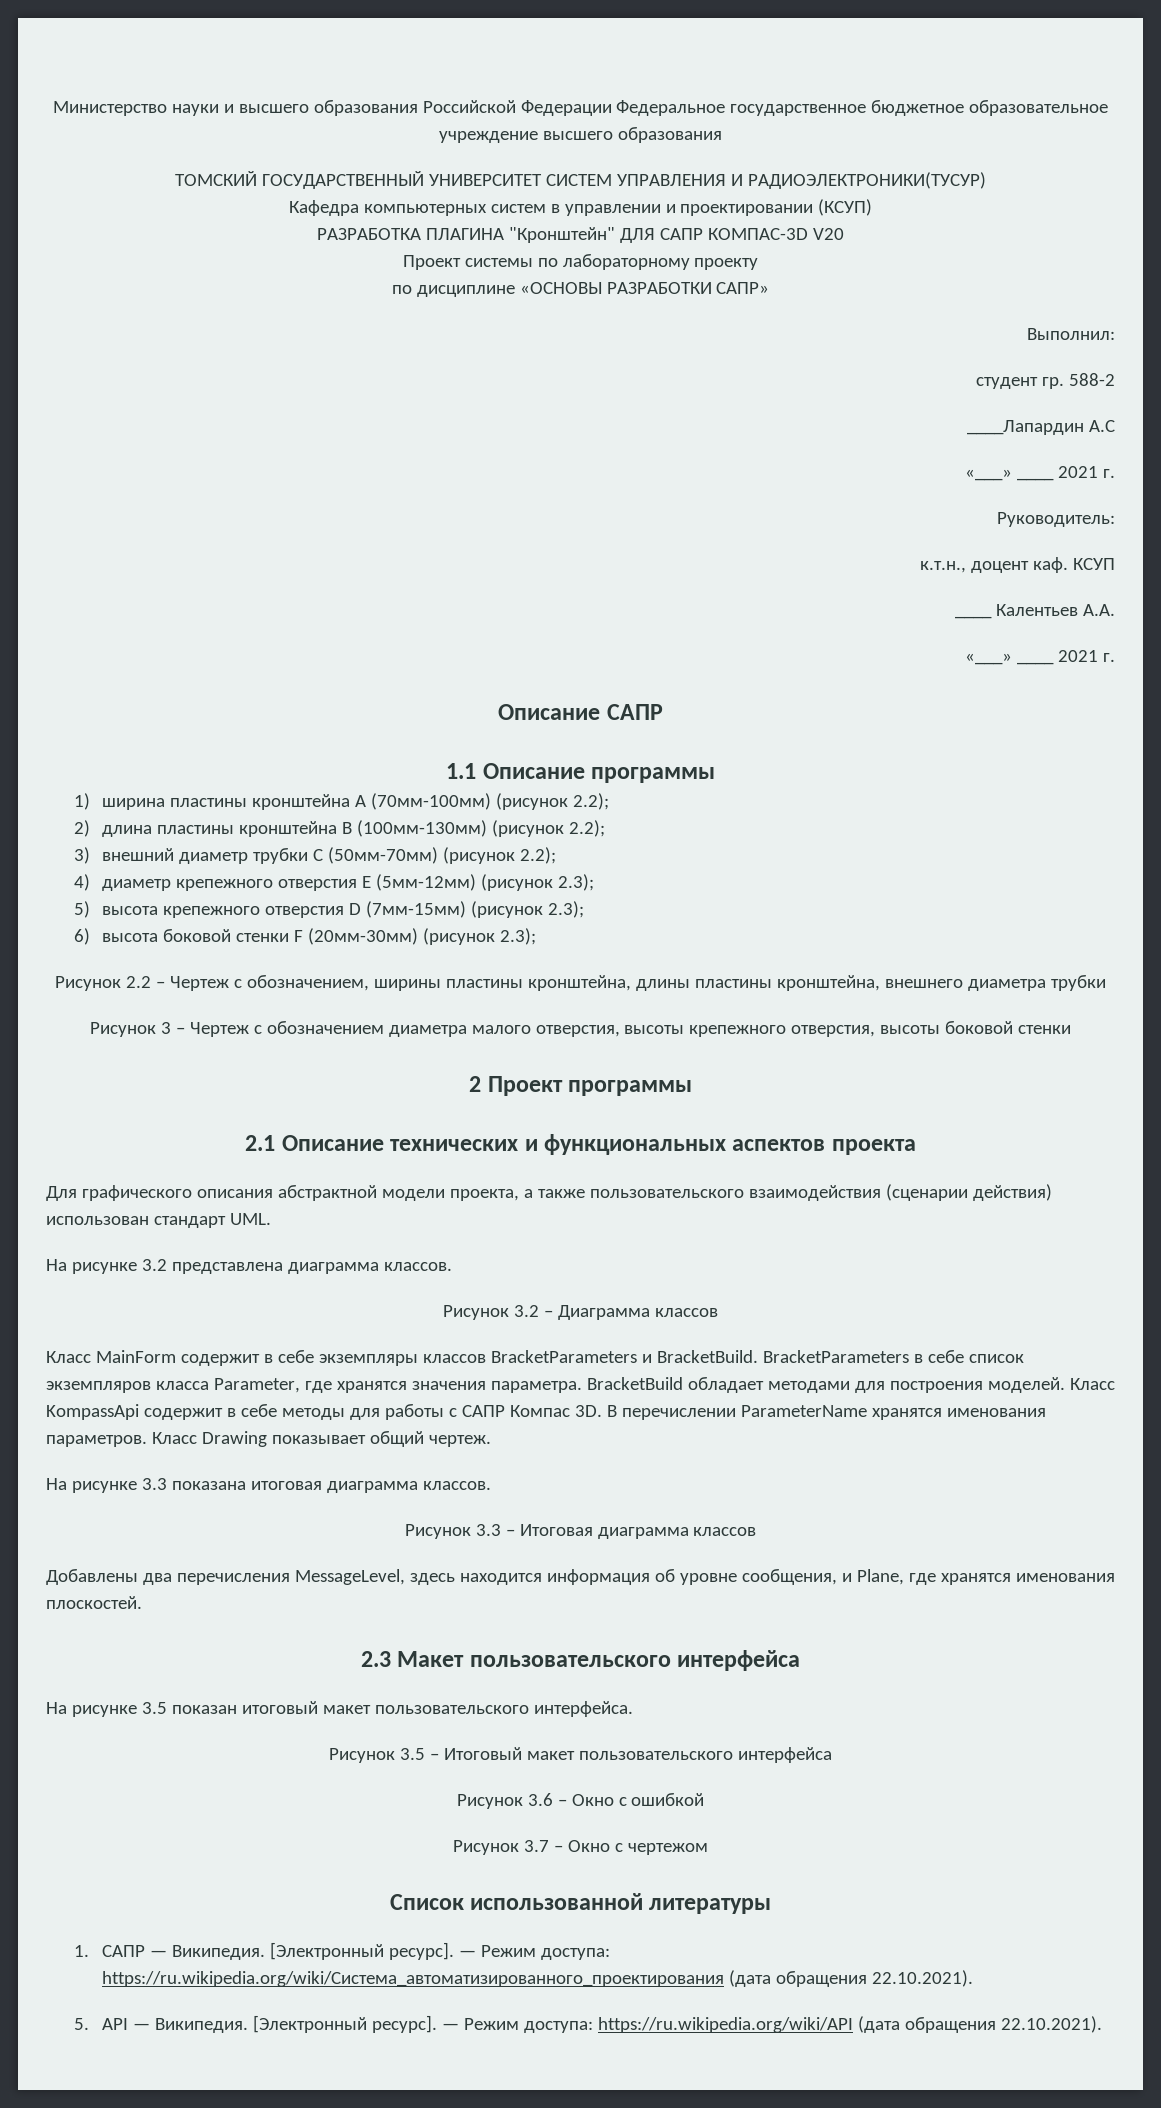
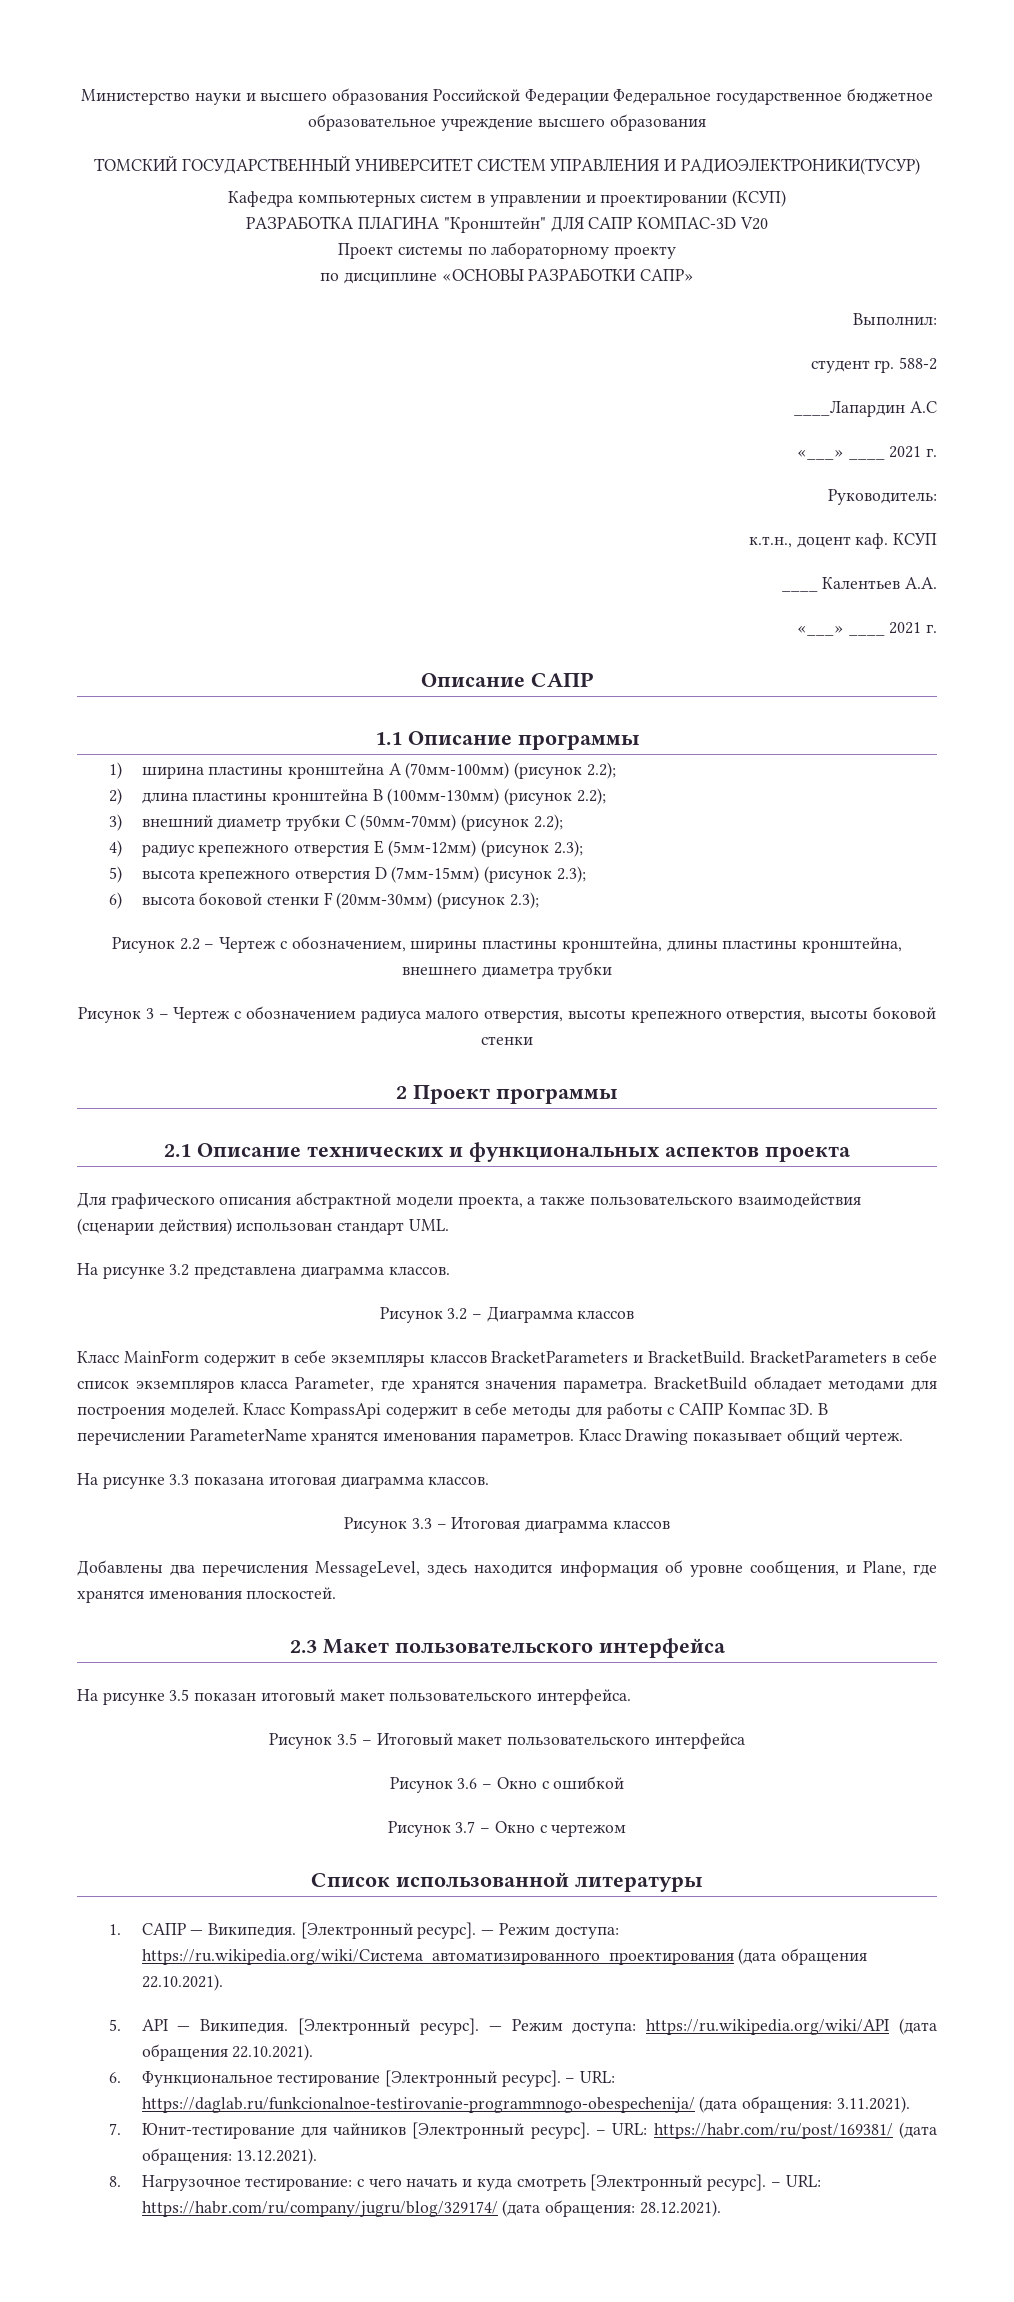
- 4) диаметр крепежного отверстия E (5мм-12мм) (рисунок 2.3);
+ 4) радиус крепежного отверстия E (5мм-12мм) (рисунок 2.3);
- Рисунок 3 – Чертеж с обозначением диаметра малого отверстия, высоты крепежного отверстия, высоты боковой стенки
+ Рисунок 3 – Чертеж с обозначением радиуса малого отверстия, высоты крепежного отверстия, высоты боковой стенки
+ 6. Функциональное тестирование [Электронный ресурс]. – URL: https://daglab.ru/funkcionalnoe-testirovanie-programmnogo-obespechenija/ (дата обращения: 3.11.2021).
+ 7. Юнит-тестирование для чайников [Электронный ресурс]. – URL: https://habr.com/ru/post/169381/ (дата обращения: 13.12.2021).
+ 8. Нагрузочное тестирование: с чего начать и куда смотреть [Электронный ресурс]. – URL: https://habr.com/ru/company/jugru/blog/329174/ (дата обращения: 28.12.2021).

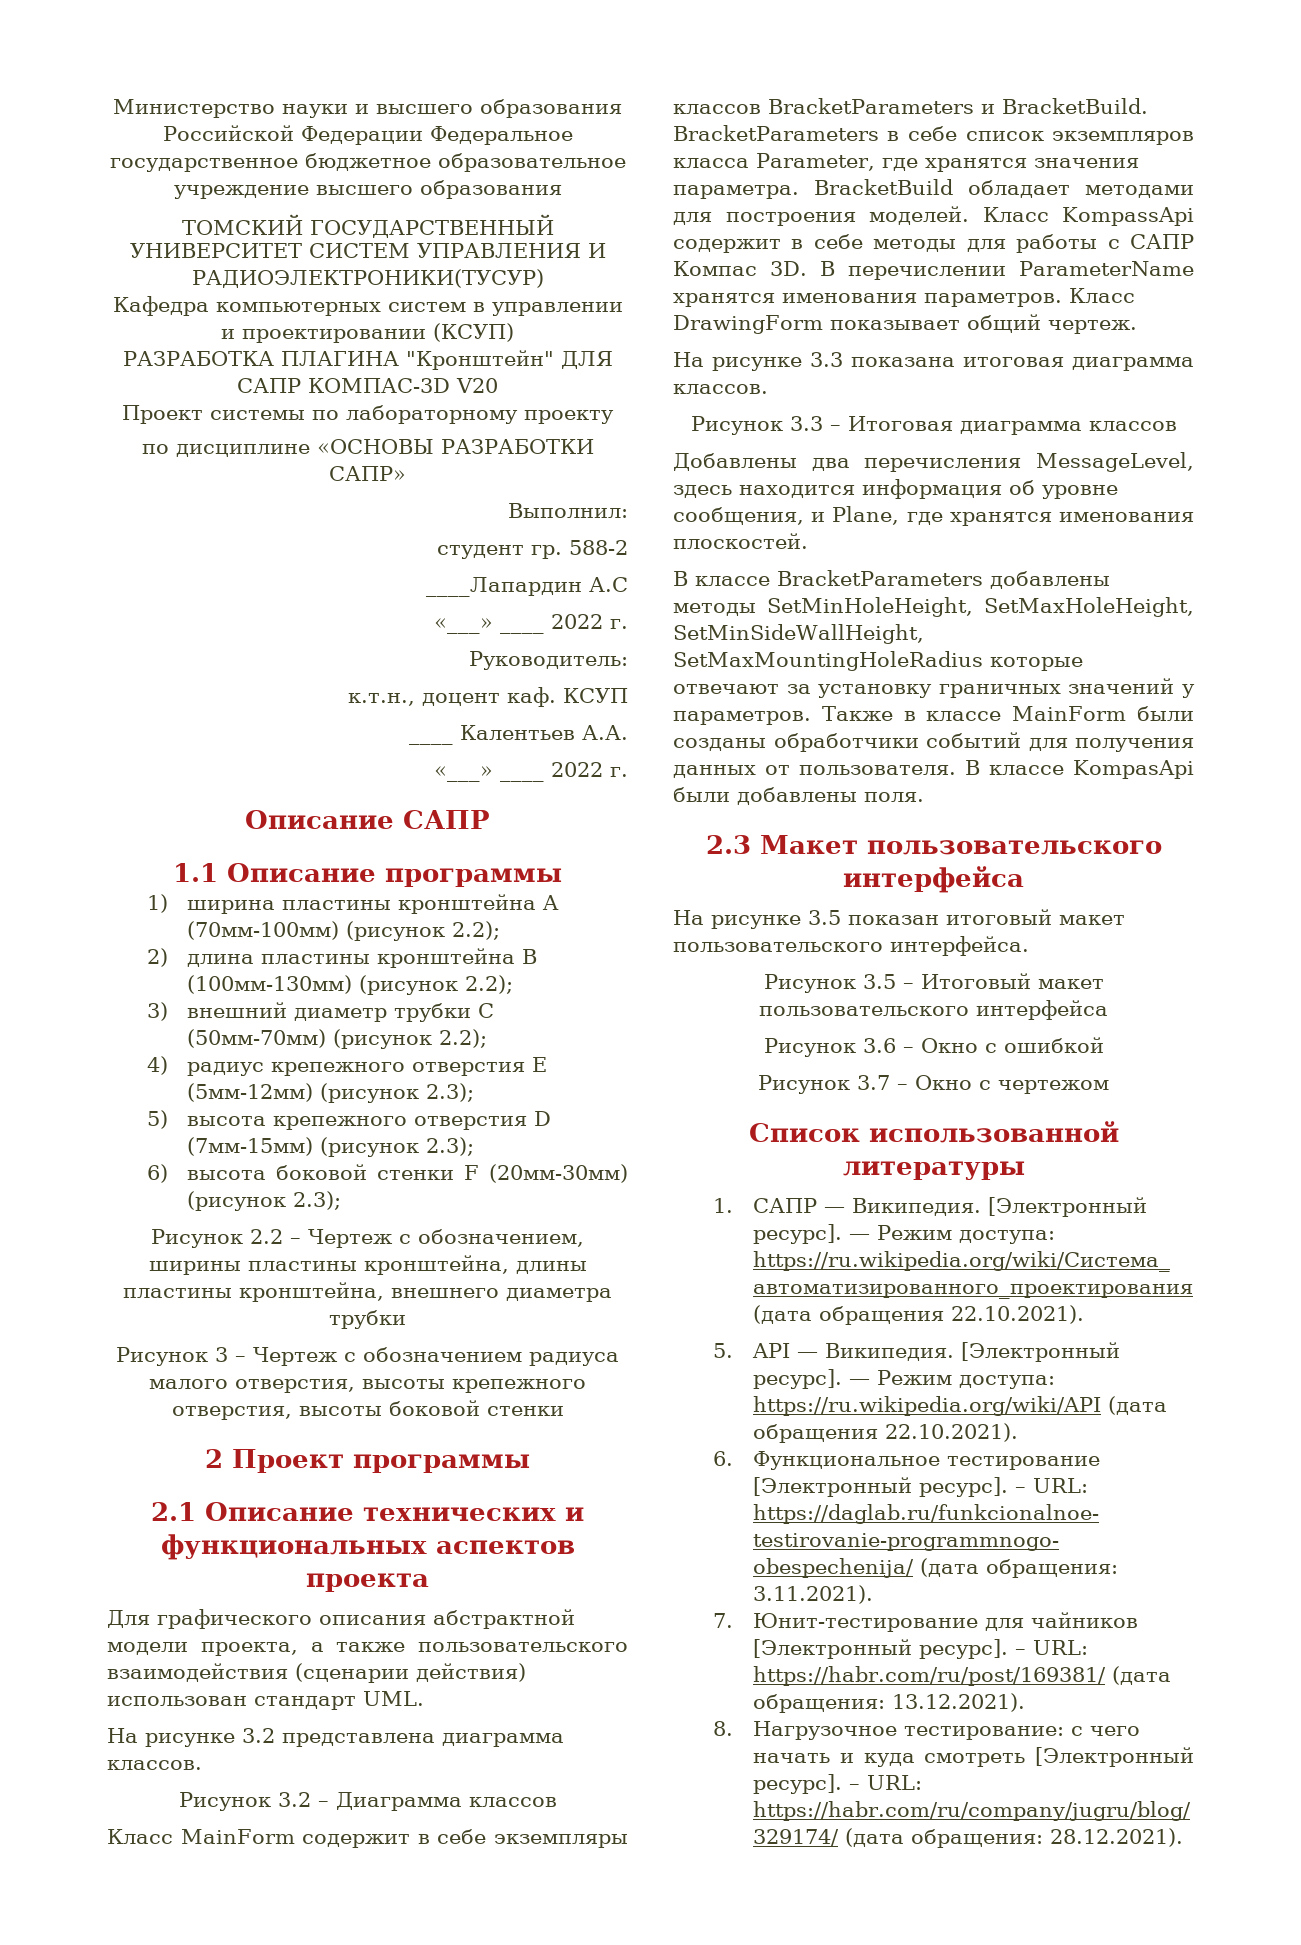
  ____Лапардин А.С
- «___» ____ 2021 г.
+ «___» ____ 2022 г.
  ____ Калентьев А.А.
- «___» ____ 2021 г.
+ «___» ____ 2022 г.
- Класс Drawing показывает общий чертеж.
+ Класс DrawingForm показывает общий чертеж.
+ В классе BracketParameters добавлены методы SetMinHoleHeight, SetMaxHoleHeight, SetMinSideWallHeight, SetMaxMountingHoleRadius которые отвечают за установку граничных значений у параметров. Также в классе MainForm были созданы обработчики событий для получения данных от пользователя. В классе KompasApi были добавлены поля.

